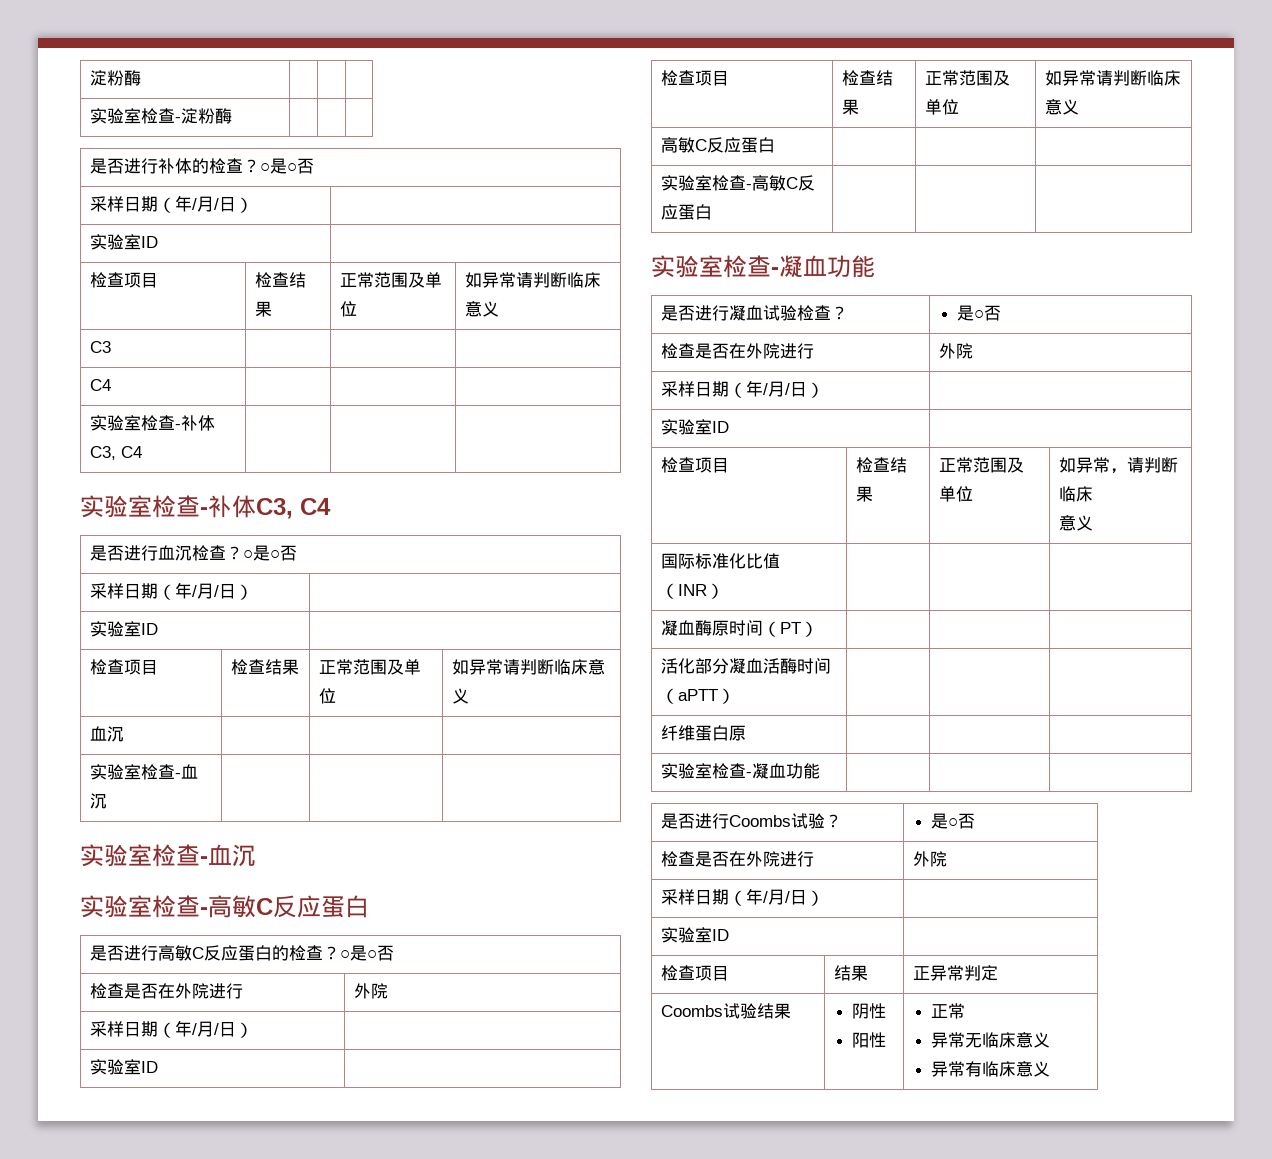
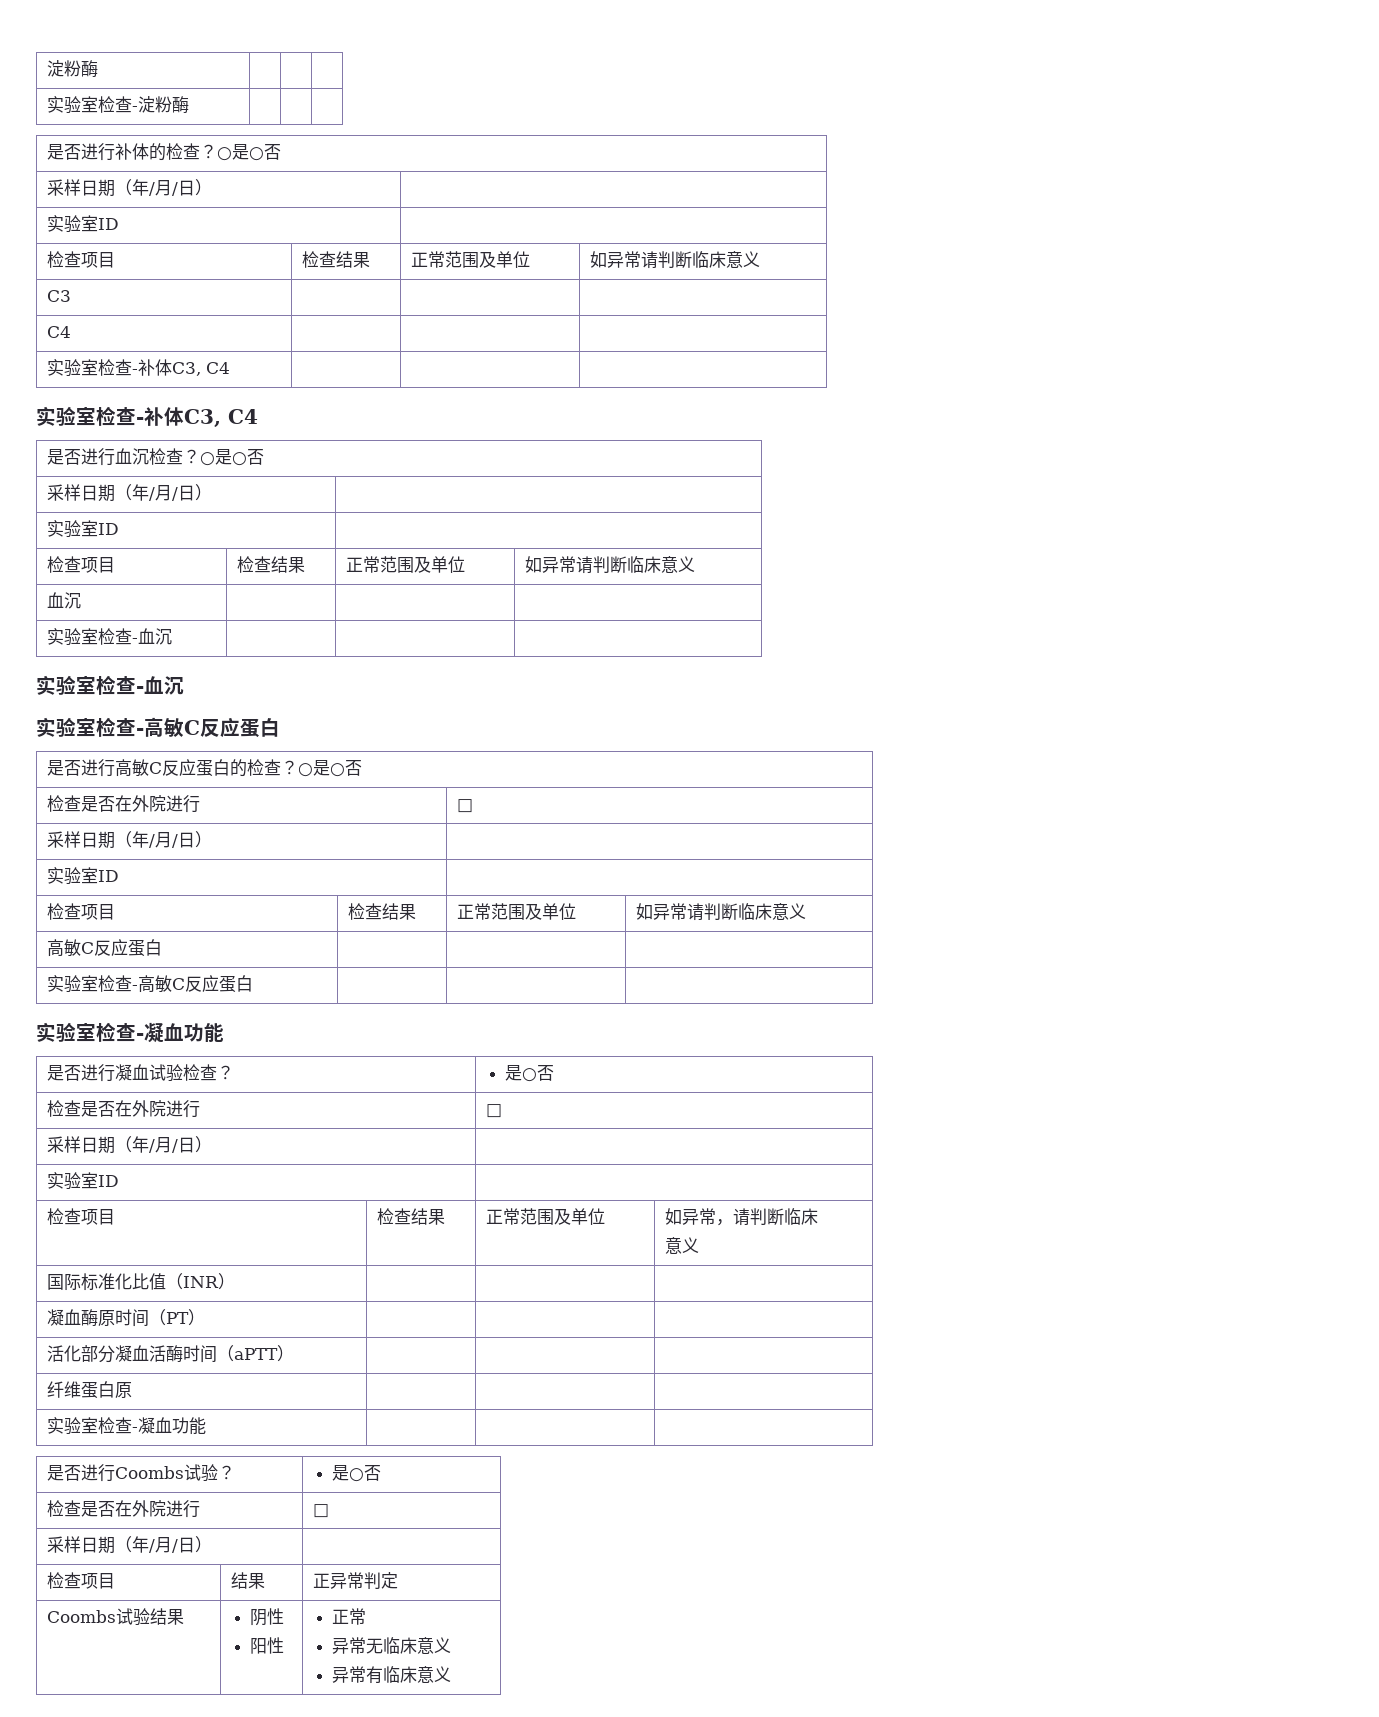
  是否进行高敏C反应蛋白的检查？○是○否
- 检查是否在外院进行 | 外院
+ 检查是否在外院进行 | □
  是否进行凝血试验检查？ | 是○否
- 检查是否在外院进行 | 外院
+ 检查是否在外院进行 | □
  是否进行Coombs试验？ | 是○否
- 检查是否在外院进行 | 外院
+ 检查是否在外院进行 | □
  采样日期（年/月/日） |
- 实验室ID |

